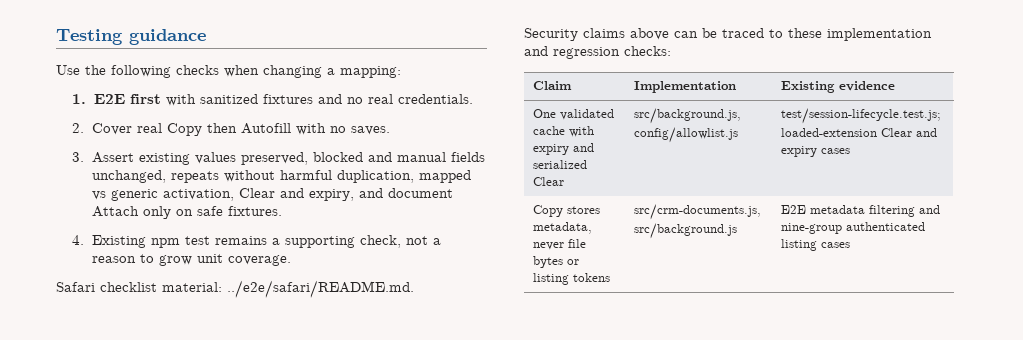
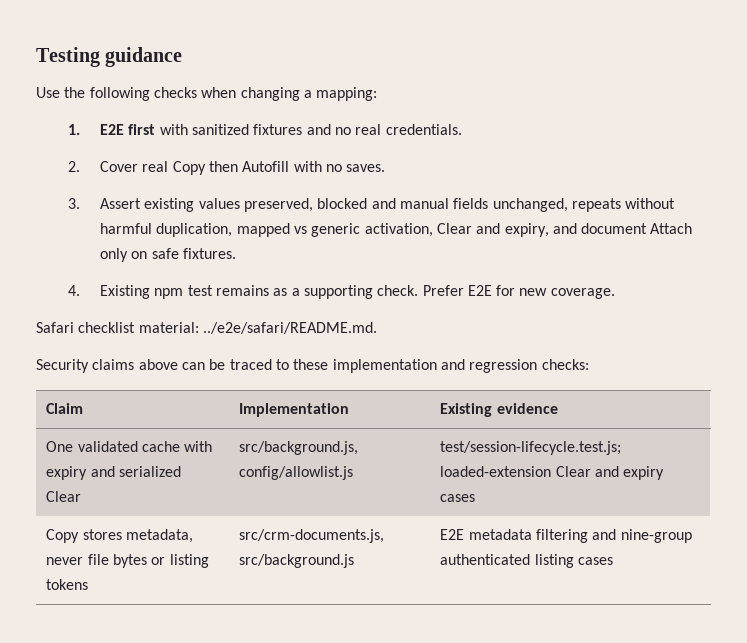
- 4. Existing npm test remains a supporting check, not a reason to grow unit coverage.
+ 4. Existing npm test remains as a supporting check. Prefer E2E for new coverage.

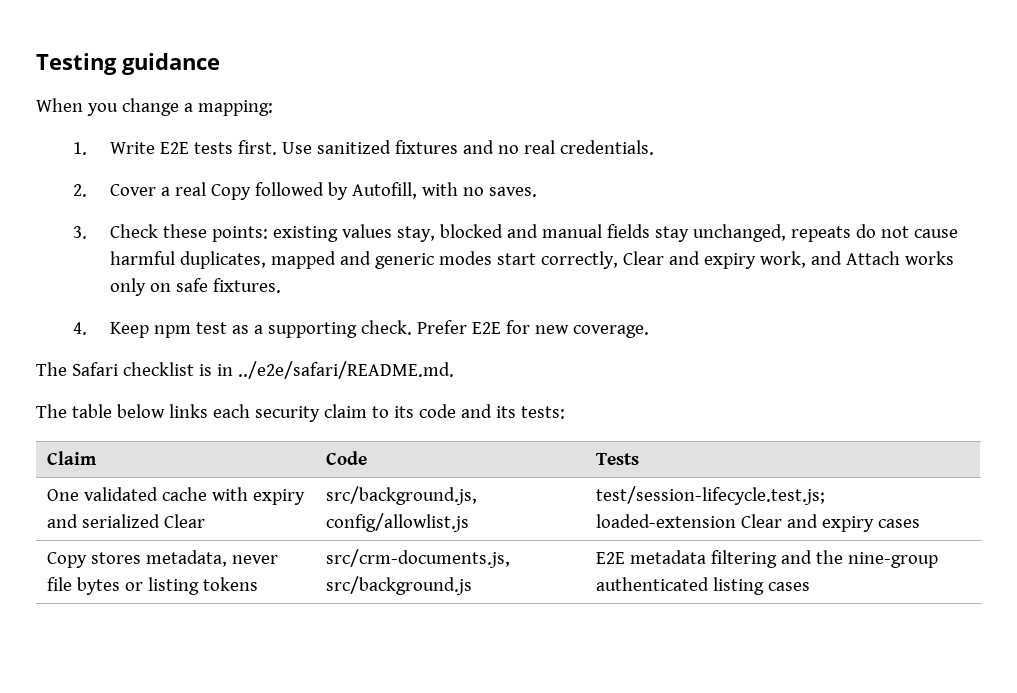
- Use the following checks when changing a mapping:
- 1. E2E first with sanitized fixtures and no real credentials.
+ When you change a mapping:
+ 1. Write E2E tests first. Use sanitized fixtures and no real credentials.
- 2. Cover real Copy then Autofill with no saves.
+ 2. Cover a real Copy followed by Autofill, with no saves.
- 3. Assert existing values preserved, blocked and manual fields unchanged, repeats without harmful duplication, mapped vs generic activation, Clear and expiry, and document Attach only on safe fixtures.
+ 3. Check these points: existing values stay, blocked and manual fields stay unchanged, repeats do not cause harmful duplicates, mapped and generic modes start correctly, Clear and expiry work, and Attach works only on safe fixtures.
- 4. Existing npm test remains as a supporting check.
+ 4. Keep npm test as a supporting check.
- Safari checklist material: ../e2e/safari/README.md.
+ The Safari checklist is in ../e2e/safari/README.md.
- Security claims above can be traced to these implementation and regression checks:
- Claim | Implementation | Existing evidence
+ The table below links each security claim to its code and its tests:
+ Claim | Code | Tests
- Copy stores metadata, never file bytes or listing tokens | src/crm-documents.js, src/background.js | E2E metadata filtering and nine-group authenticated listing cases
+ Copy stores metadata, never file bytes or listing tokens | src/crm-documents.js, src/background.js | E2E metadata filtering and the nine-group authenticated listing cases

